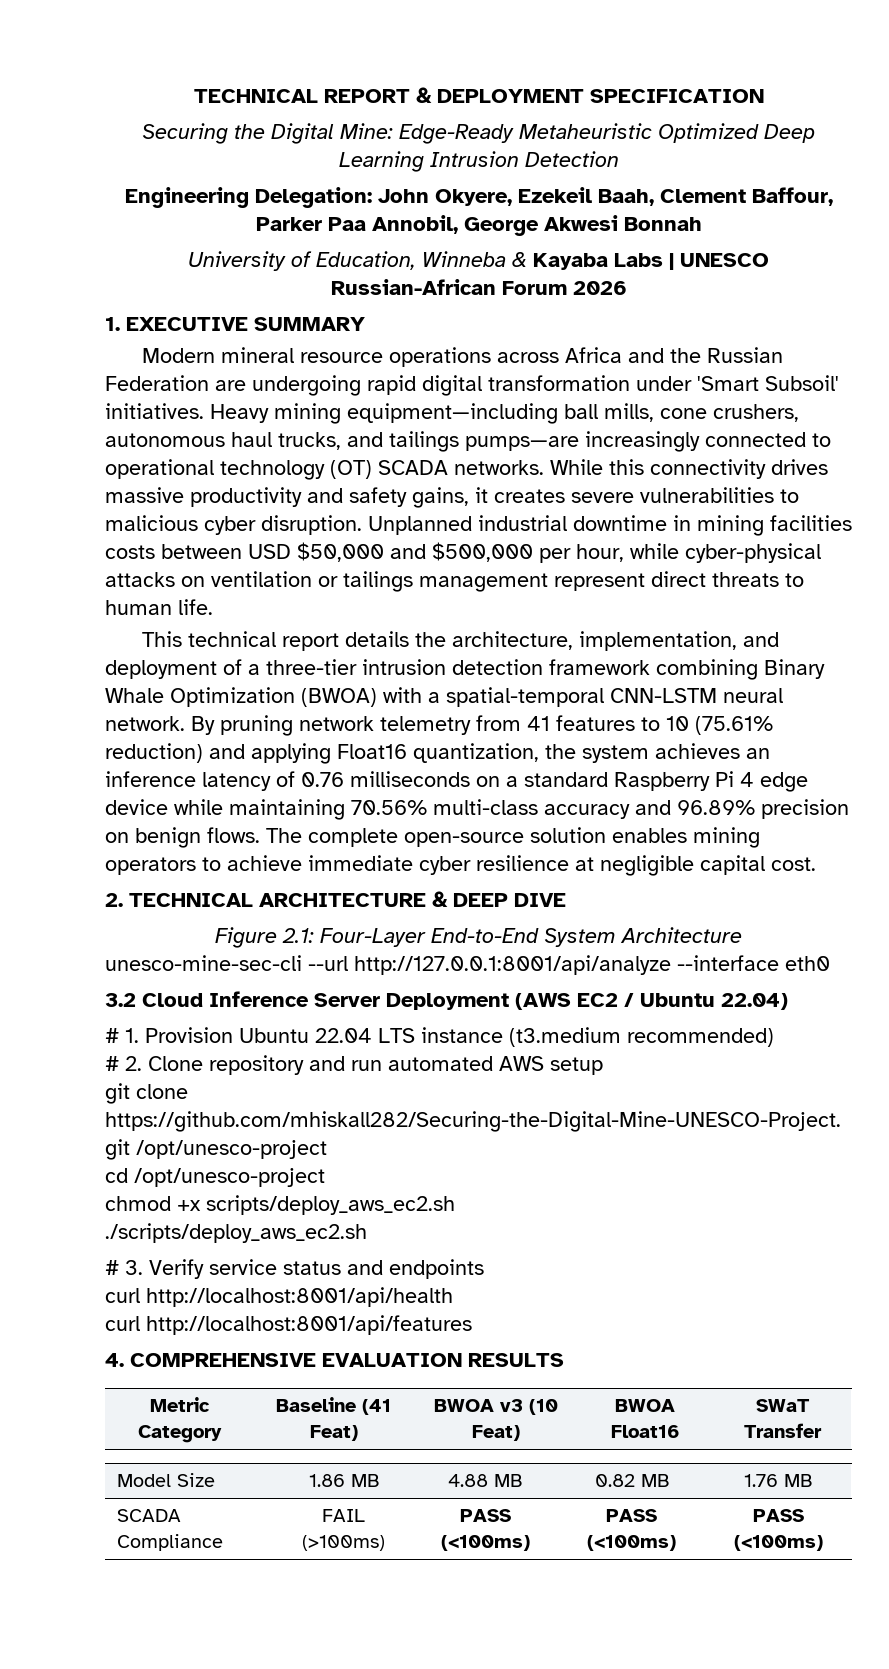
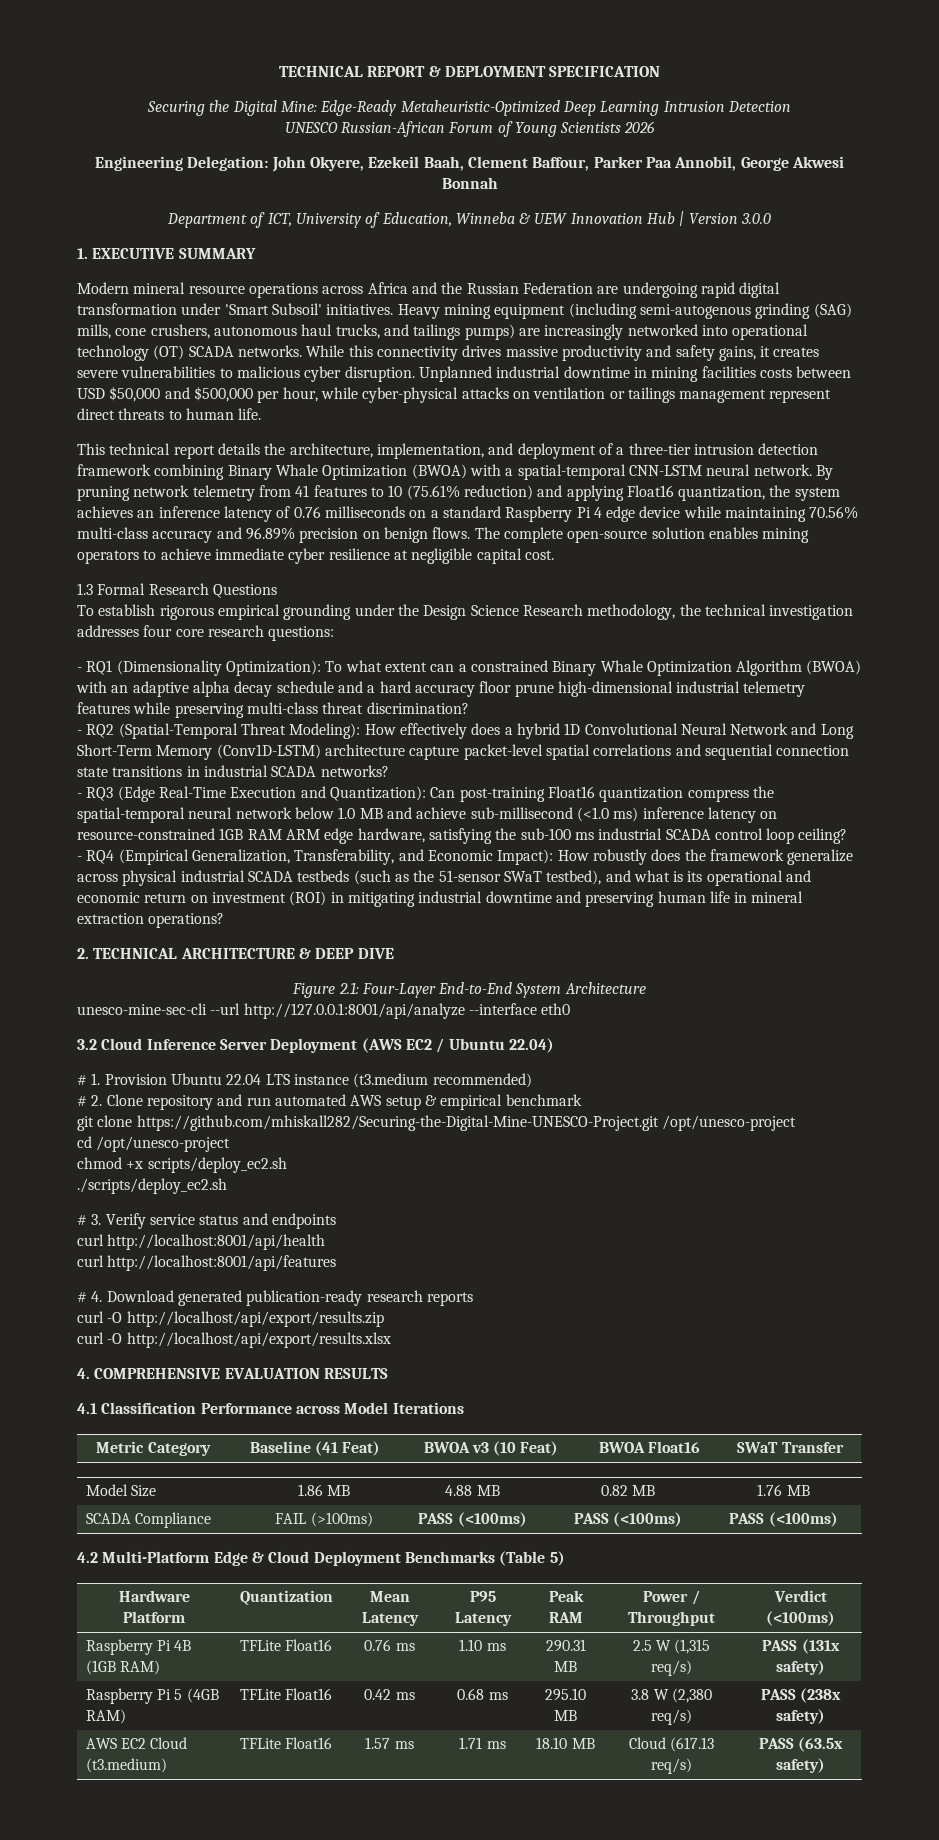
- Securing the Digital Mine: Edge-Ready Metaheuristic Optimized Deep Learning Intrusion Detection
+ Securing the Digital Mine: Edge-Ready Metaheuristic-Optimized Deep Learning Intrusion Detection
+ UNESCO Russian-African Forum of Young Scientists 2026
- University of Education, Winneba & Kayaba Labs | UNESCO Russian-African Forum 2026
+ Department of ICT, University of Education, Winneba & UEW Innovation Hub | Version 3.0.0
- Heavy mining equipment—including ball mills, cone crushers, autonomous haul trucks, and tailings pumps—are increasingly connected to operational technology (OT) SCADA networks.
+ Heavy mining equipment (including semi-autogenous grinding (SAG) mills, cone crushers, autonomous haul trucks, and tailings pumps) are increasingly networked into operational technology (OT) SCADA networks.
+ 1.3 Formal Research Questions
+ To establish rigorous empirical grounding under the Design Science Research methodology, the technical investigation addresses four core research questions:
+ - RQ1 (Dimensionality Optimization): To what extent can a constrained Binary Whale Optimization Algorithm (BWOA) with an adaptive alpha decay schedule and a hard accuracy floor prune high-dimensional industrial telemetry features while preserving multi-class threat discrimination?
+ - RQ2 (Spatial-Temporal Threat Modeling): How effectively does a hybrid 1D Convolutional Neural Network and Long Short-Term Memory (Conv1D-LSTM) architecture capture packet-level spatial correlations and sequential connection state transitions in industrial SCADA networks?
+ - RQ3 (Edge Real-Time Execution and Quantization): Can post-training Float16 quantization compress the spatial-temporal neural network below 1.0 MB and achieve sub-millisecond (<1.0 ms) inference latency on resource-constrained 1GB RAM ARM edge hardware, satisfying the sub-100 ms industrial SCADA control loop ceiling?
+ - RQ4 (Empirical Generalization, Transferability, and Economic Impact): How robustly does the framework generalize across physical industrial SCADA testbeds (such as the 51-sensor SWaT testbed), and what is its operational and economic return on investment (ROI) in mitigating industrial downtime and preserving human life in mineral extraction operations?
- # 2. Clone repository and run automated AWS setup
+ # 2. Clone repository and run automated AWS setup & empirical benchmark
- chmod +x scripts/deploy_aws_ec2.sh
- ./scripts/deploy_aws_ec2.sh
+ chmod +x scripts/deploy_ec2.sh
+ ./scripts/deploy_ec2.sh
+ # 4. Download generated publication-ready research reports
+ curl -O http://localhost/api/export/results.zip
+ curl -O http://localhost/api/export/results.xlsx
  4. COMPREHENSIVE EVALUATION RESULTS
+ 4.1 Classification Performance across Model Iterations
+ 4.2 Multi-Platform Edge & Cloud Deployment Benchmarks (Table 5)
+ Hardware Platform | Quantization | Mean Latency | P95 Latency | Peak RAM | Power / Throughput | Verdict (<100ms)
+ Raspberry Pi 4B (1GB RAM) | TFLite Float16 | 0.76 ms | 1.10 ms | 290.31 MB | 2.5 W (1,315 req/s) | PASS (131x safety)
+ Raspberry Pi 5 (4GB RAM) | TFLite Float16 | 0.42 ms | 0.68 ms | 295.10 MB | 3.8 W (2,380 req/s) | PASS (238x safety)
+ AWS EC2 Cloud (t3.medium) | TFLite Float16 | 1.57 ms | 1.71 ms | 18.10 MB | Cloud (617.13 req/s) | PASS (63.5x safety)

